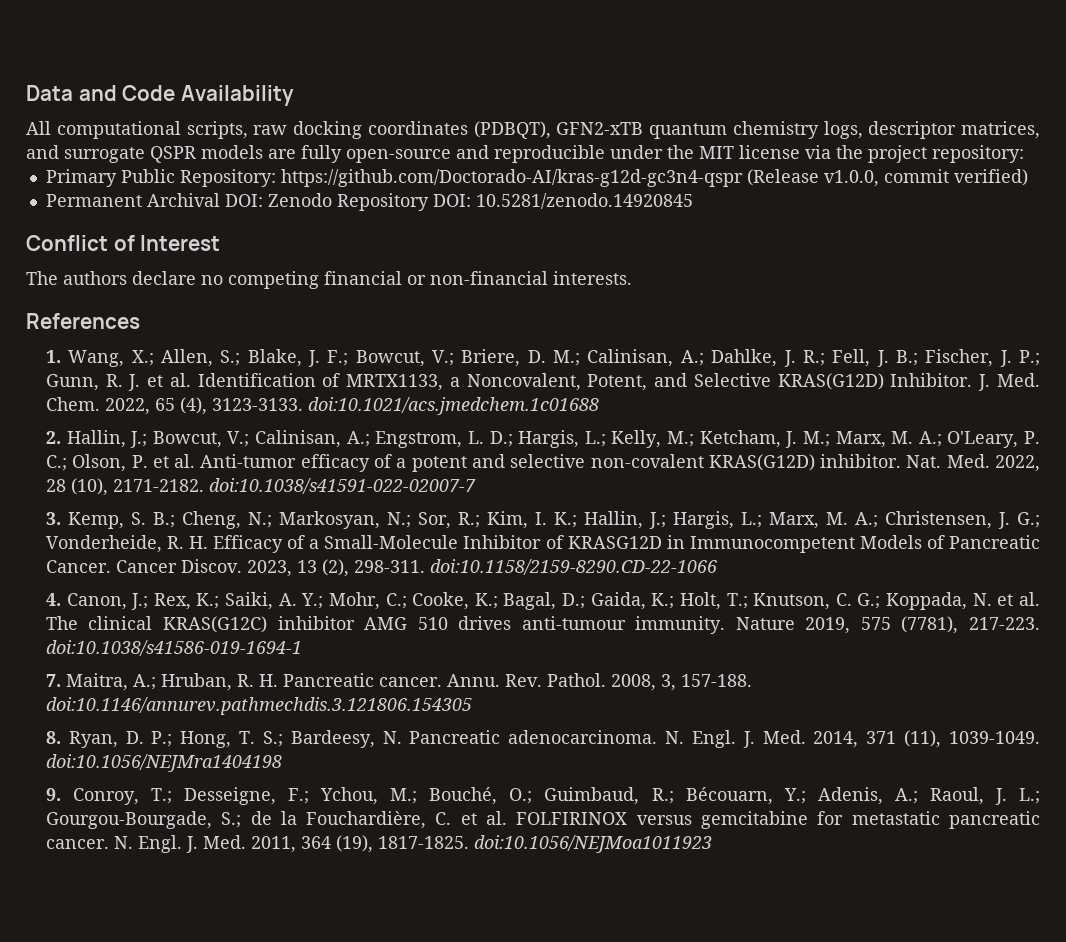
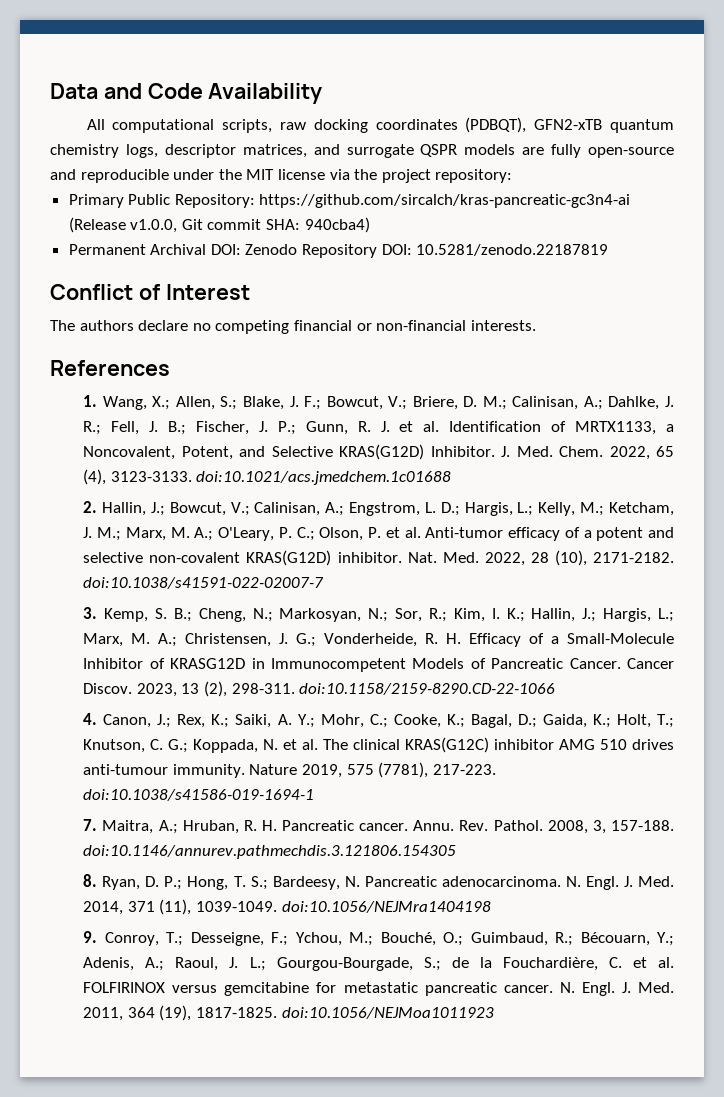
- Primary Public Repository: https://github.com/Doctorado-AI/kras-g12d-gc3n4-qspr (Release v1.0.0, commit verified)
+ Primary Public Repository: https://github.com/sircalch/kras-pancreatic-gc3n4-ai (Release v1.0.0, Git commit SHA: 940cba4)
- Permanent Archival DOI: Zenodo Repository DOI: 10.5281/zenodo.14920845
+ Permanent Archival DOI: Zenodo Repository DOI: 10.5281/zenodo.22187819

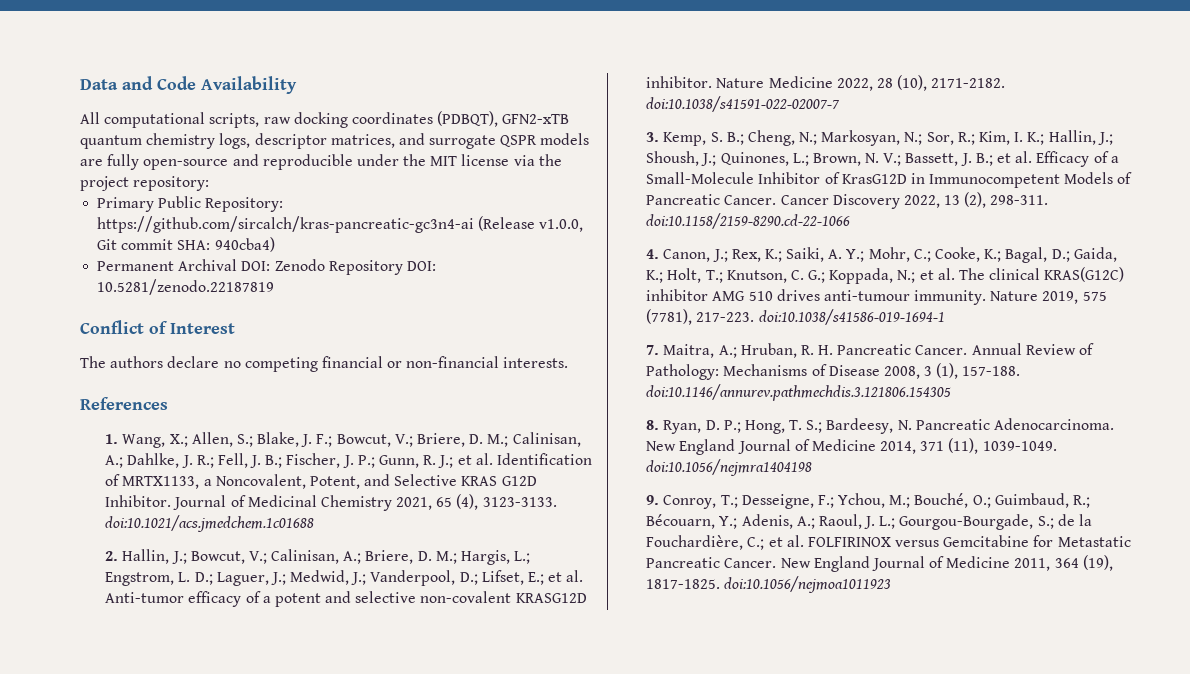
- 1. Wang, X.; Allen, S.; Blake, J. F.; Bowcut, V.; Briere, D. M.; Calinisan, A.; Dahlke, J. R.; Fell, J. B.; Fischer, J. P.; Gunn, R. J. et al. Identification of MRTX1133, a Noncovalent, Potent, and Selective KRAS(G12D) Inhibitor. J. Med. Chem. 2022, 65 (4), 3123-3133. doi:10.1021/acs.jmedchem.1c01688
+ 1. Wang, X.; Allen, S.; Blake, J. F.; Bowcut, V.; Briere, D. M.; Calinisan, A.; Dahlke, J. R.; Fell, J. B.; Fischer, J. P.; Gunn, R. J.; et al. Identification of MRTX1133, a Noncovalent, Potent, and Selective KRAS G12D Inhibitor. Journal of Medicinal Chemistry 2021, 65 (4), 3123-3133. doi:10.1021/acs.jmedchem.1c01688
- 2. Hallin, J.; Bowcut, V.; Calinisan, A.; Engstrom, L. D.; Hargis, L.; Kelly, M.; Ketcham, J. M.; Marx, M. A.; O'Leary, P. C.; Olson, P. et al. Anti-tumor efficacy of a potent and selective non-covalent KRAS(G12D) inhibitor. Nat. Med. 2022, 28 (10), 2171-2182. doi:10.1038/s41591-022-02007-7
+ 2. Hallin, J.; Bowcut, V.; Calinisan, A.; Briere, D. M.; Hargis, L.; Engstrom, L. D.; Laguer, J.; Medwid, J.; Vanderpool, D.; Lifset, E.; et al. Anti-tumor efficacy of a potent and selective non-covalent KRASG12D inhibitor. Nature Medicine 2022, 28 (10), 2171-2182. doi:10.1038/s41591-022-02007-7
- 3. Kemp, S. B.; Cheng, N.; Markosyan, N.; Sor, R.; Kim, I. K.; Hallin, J.; Hargis, L.; Marx, M. A.; Christensen, J. G.; Vonderheide, R. H. Efficacy of a Small-Molecule Inhibitor of KRASG12D in Immunocompetent Models of Pancreatic Cancer.
+ 3. Kemp, S. B.; Cheng, N.; Markosyan, N.; Sor, R.; Kim, I. K.; Hallin, J.; Shoush, J.; Quinones, L.; Brown, N. V.; Bassett, J. B.; et al. Efficacy of a Small-Molecule Inhibitor of KrasG12D in Immunocompetent Models of Pancreatic Cancer.
- Cancer Discov. 2023, 13 (2), 298-311. doi:10.1158/2159-8290.CD-22-1066
+ Cancer Discovery 2022, 13 (2), 298-311. doi:10.1158/2159-8290.cd-22-1066
- 4. Canon, J.; Rex, K.; Saiki, A. Y.; Mohr, C.; Cooke, K.; Bagal, D.; Gaida, K.; Holt, T.; Knutson, C. G.; Koppada, N. et al. The clinical KRAS(G12C) inhibitor AMG 510 drives anti-tumour immunity.
+ 4. Canon, J.; Rex, K.; Saiki, A. Y.; Mohr, C.; Cooke, K.; Bagal, D.; Gaida, K.; Holt, T.; Knutson, C. G.; Koppada, N.; et al. The clinical KRAS(G12C) inhibitor AMG 510 drives anti-tumour immunity.
- 7. Maitra, A.; Hruban, R. H. Pancreatic cancer. Annu. Rev. Pathol. 2008, 3, 157-188. doi:10.1146/annurev.pathmechdis.3.121806.154305
+ 7. Maitra, A.; Hruban, R. H. Pancreatic Cancer. Annual Review of Pathology: Mechanisms of Disease 2008, 3 (1), 157-188. doi:10.1146/annurev.pathmechdis.3.121806.154305
- 8. Ryan, D. P.; Hong, T. S.; Bardeesy, N. Pancreatic adenocarcinoma. N. Engl. J. Med. 2014, 371 (11), 1039-1049. doi:10.1056/NEJMra1404198
+ 8. Ryan, D. P.; Hong, T. S.; Bardeesy, N. Pancreatic Adenocarcinoma. New England Journal of Medicine 2014, 371 (11), 1039-1049. doi:10.1056/nejmra1404198
- 9. Conroy, T.; Desseigne, F.; Ychou, M.; Bouché, O.; Guimbaud, R.; Bécouarn, Y.; Adenis, A.; Raoul, J. L.; Gourgou-Bourgade, S.; de la Fouchardière, C. et al. FOLFIRINOX versus gemcitabine for metastatic pancreatic cancer. N. Engl. J. Med. 2011, 364 (19), 1817-1825. doi:10.1056/NEJMoa1011923
+ 9. Conroy, T.; Desseigne, F.; Ychou, M.; Bouché, O.; Guimbaud, R.; Bécouarn, Y.; Adenis, A.; Raoul, J. L.; Gourgou-Bourgade, S.; de la Fouchardière, C.; et al. FOLFIRINOX versus Gemcitabine for Metastatic Pancreatic Cancer. New England Journal of Medicine 2011, 364 (19), 1817-1825. doi:10.1056/nejmoa1011923

